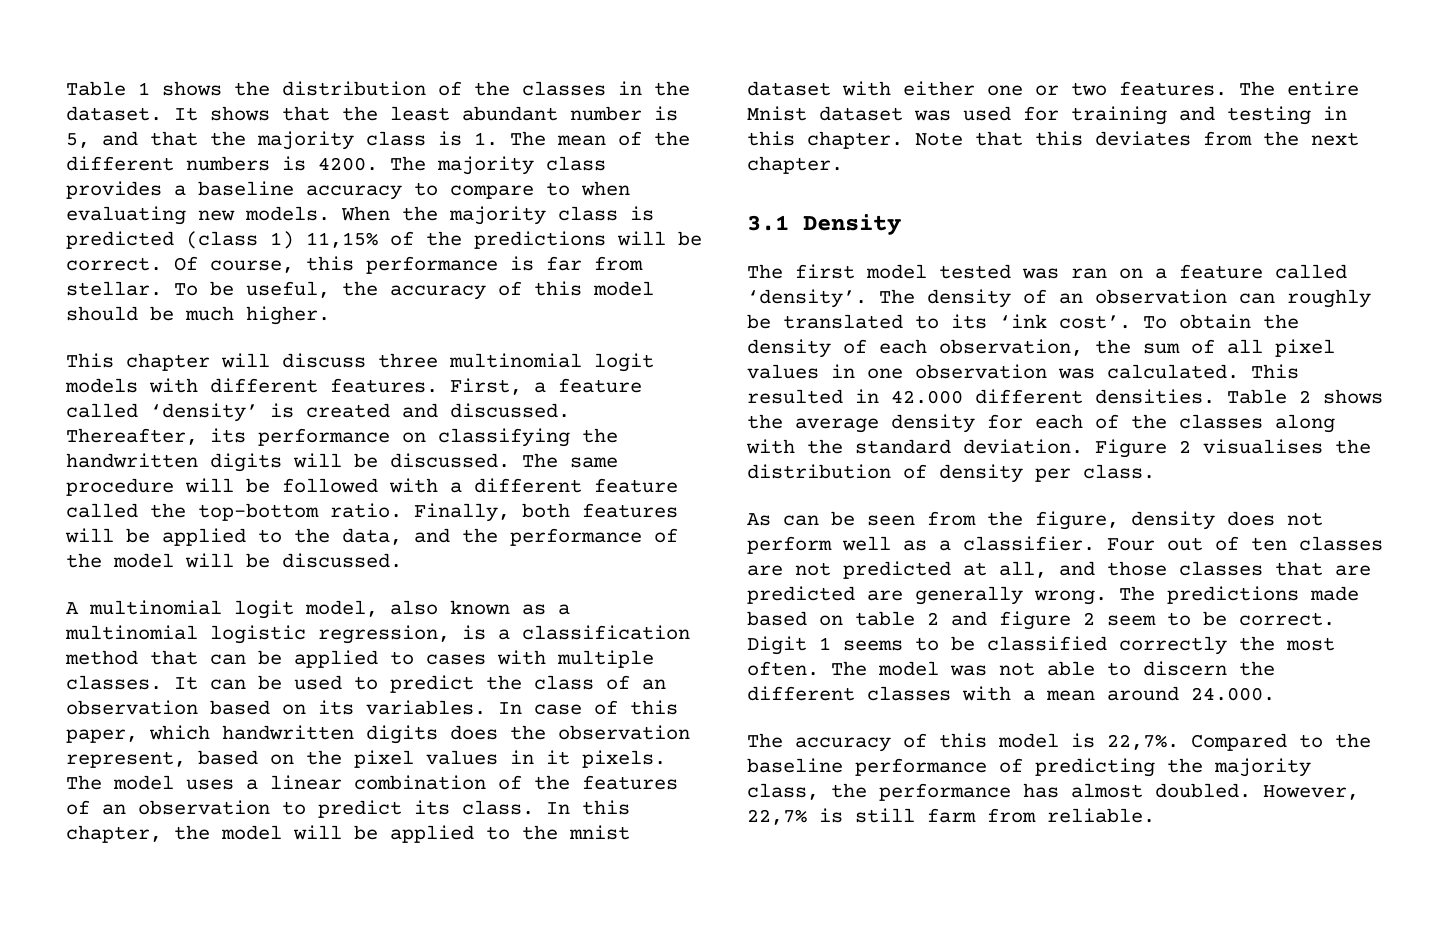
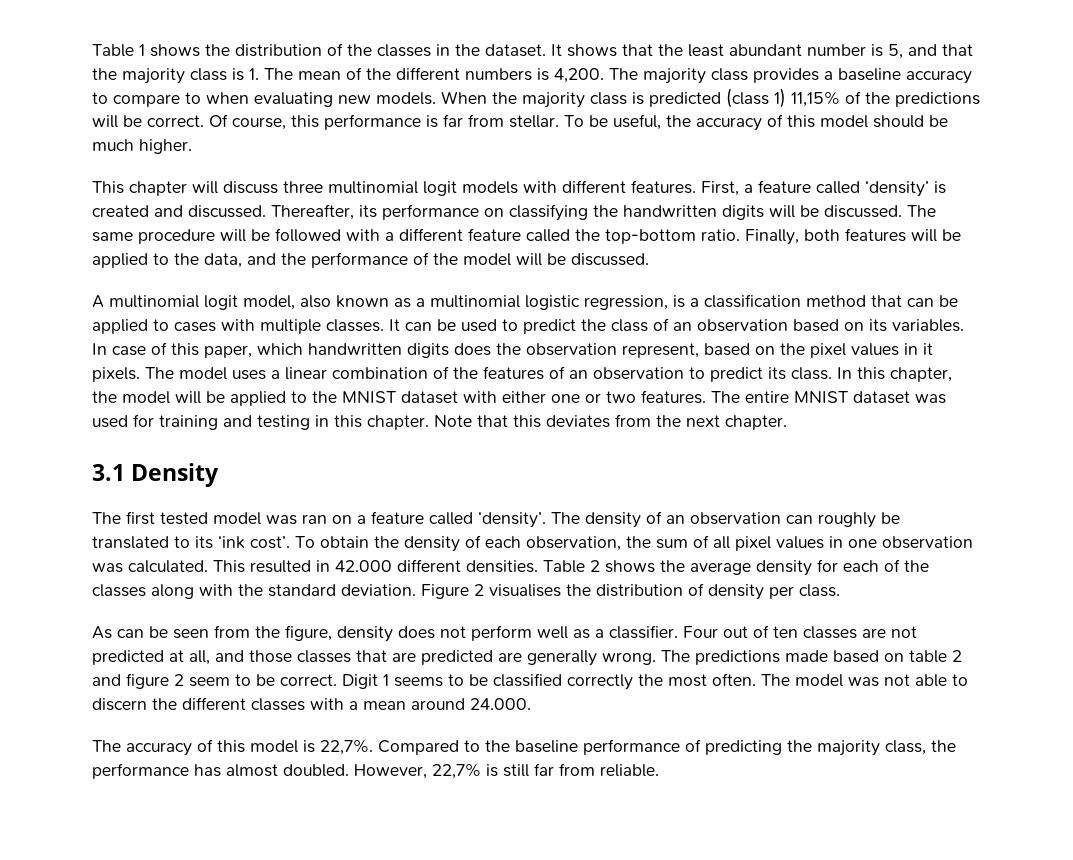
- It shows that the least abundant number is 5, and that the majority class is 1. The mean of the different numbers is 4200.
+ It shows that the least abundant number is 5, and that the majority class is 1. The mean of the different numbers is 4,200.
- In this chapter, the model will be applied to the mnist dataset with either one or two features.
+ In this chapter, the model will be applied to the MNIST dataset with either one or two features.
- The entire Mnist dataset was used for training and testing in this chapter.
+ The entire MNIST dataset was used for training and testing in this chapter.
- The first model tested was ran on a feature called ‘density’.
+ The first tested model was ran on a feature called ‘density’.
- However, 22,7% is still farm from reliable.
+ However, 22,7% is still far from reliable.

